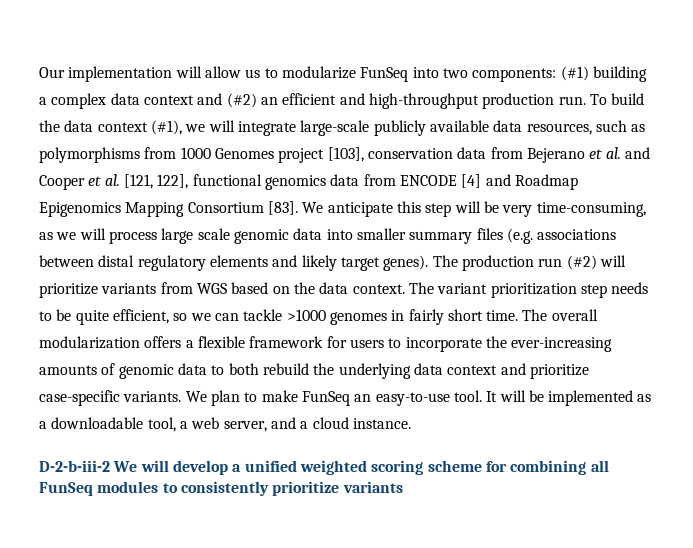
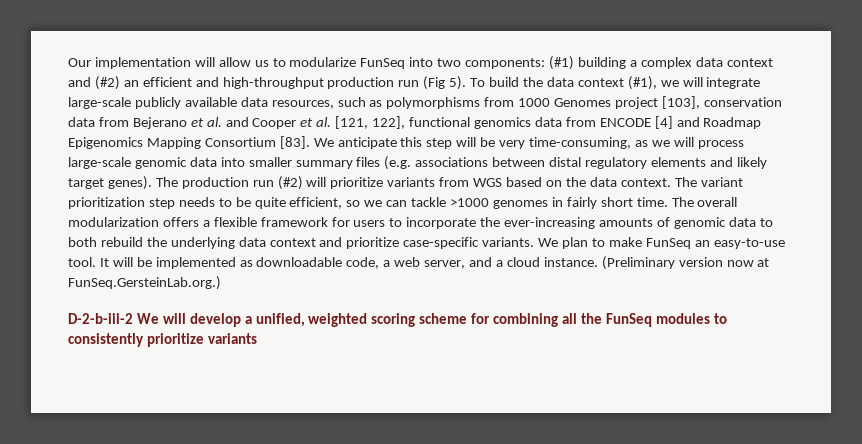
- Our implementation will allow us to modularize FunSeq into two components: (#1) building a complex data context and (#2) an efficient and high-throughput production run.
+ Our implementation will allow us to modularize FunSeq into two components: (#1) building a complex data context and (#2) an efficient and high-throughput production run (Fig 5).
- We anticipate this step will be very time-consuming, as we will process large scale genomic data into smaller summary files (e.g. associations between distal regulatory elements and likely target genes).
+ We anticipate this step will be very time-consuming, as we will process large-scale genomic data into smaller summary files (e.g. associations between distal regulatory elements and likely target genes).
- It will be implemented as a downloadable tool, a web server, and a cloud instance.
+ It will be implemented as downloadable code, a web server, and a cloud instance. (Preliminary version now at FunSeq.GersteinLab.org.)
- D-2-b-iii-2 We will develop a unified weighted scoring scheme for combining all FunSeq modules to consistently prioritize variants
+ D-2-b-iii-2 We will develop a unified, weighted scoring scheme for combining all the FunSeq modules to consistently prioritize variants

